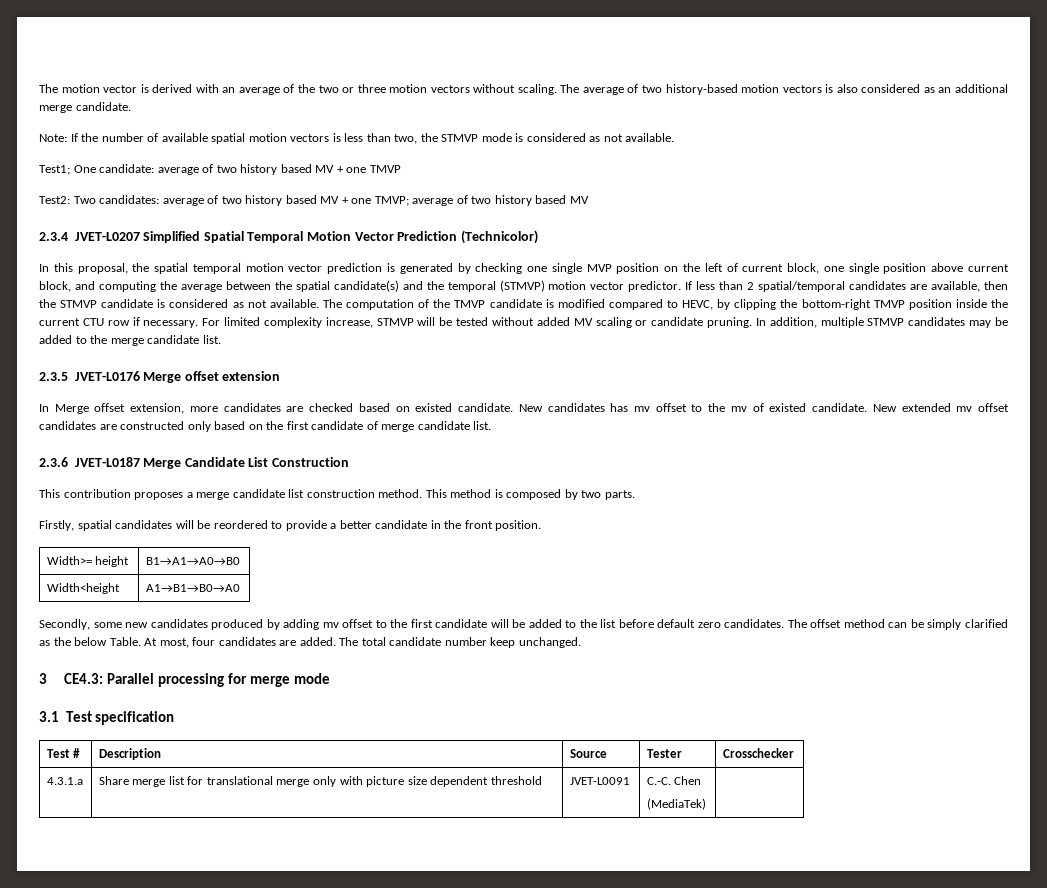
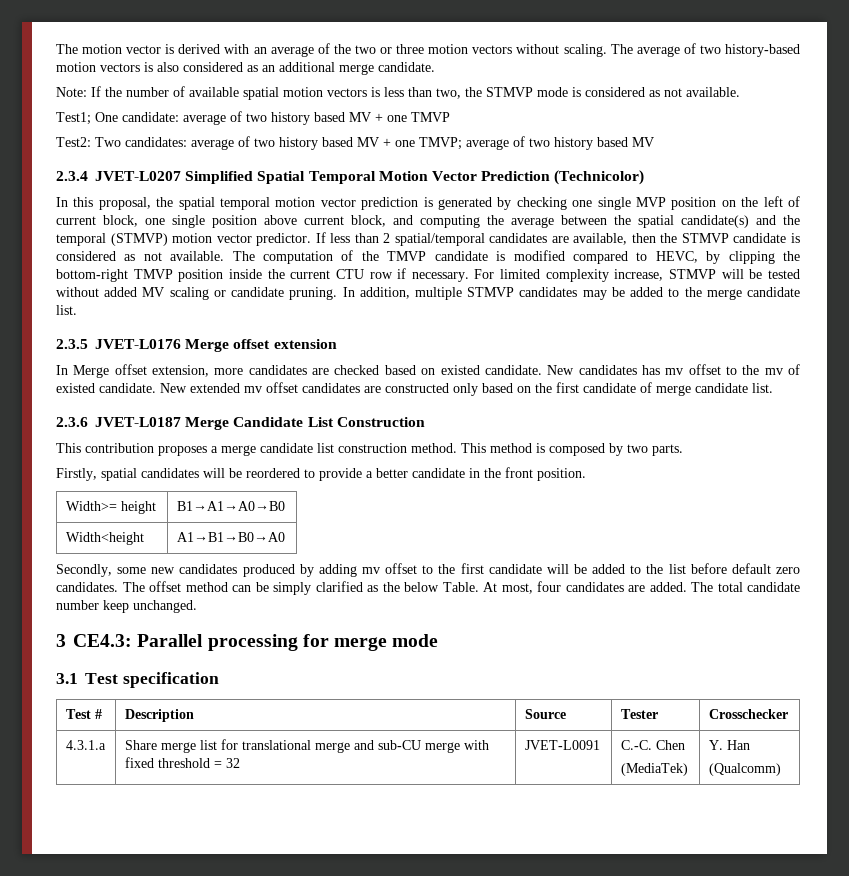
- 4.3.1.a | Share merge list for translational merge only with picture size dependent threshold | JVET-L0091 | C.-C. Chen
- (MediaTek) |
+ 4.3.1.a | Share merge list for translational merge and sub-CU merge with fixed threshold = 32 | JVET-L0091 | C.-C. Chen
+ (MediaTek) | Y. Han
+ (Qualcomm)

